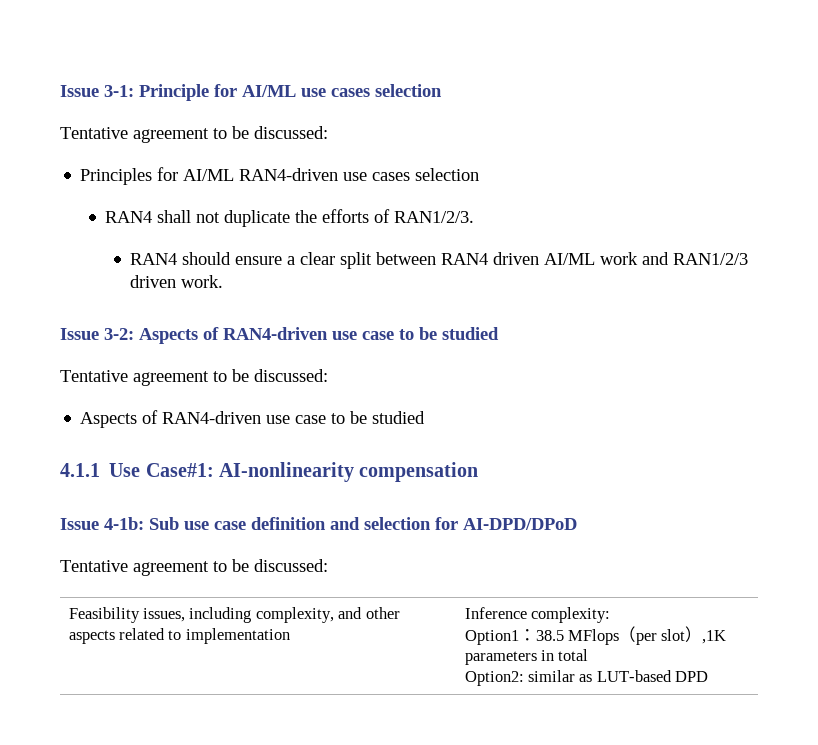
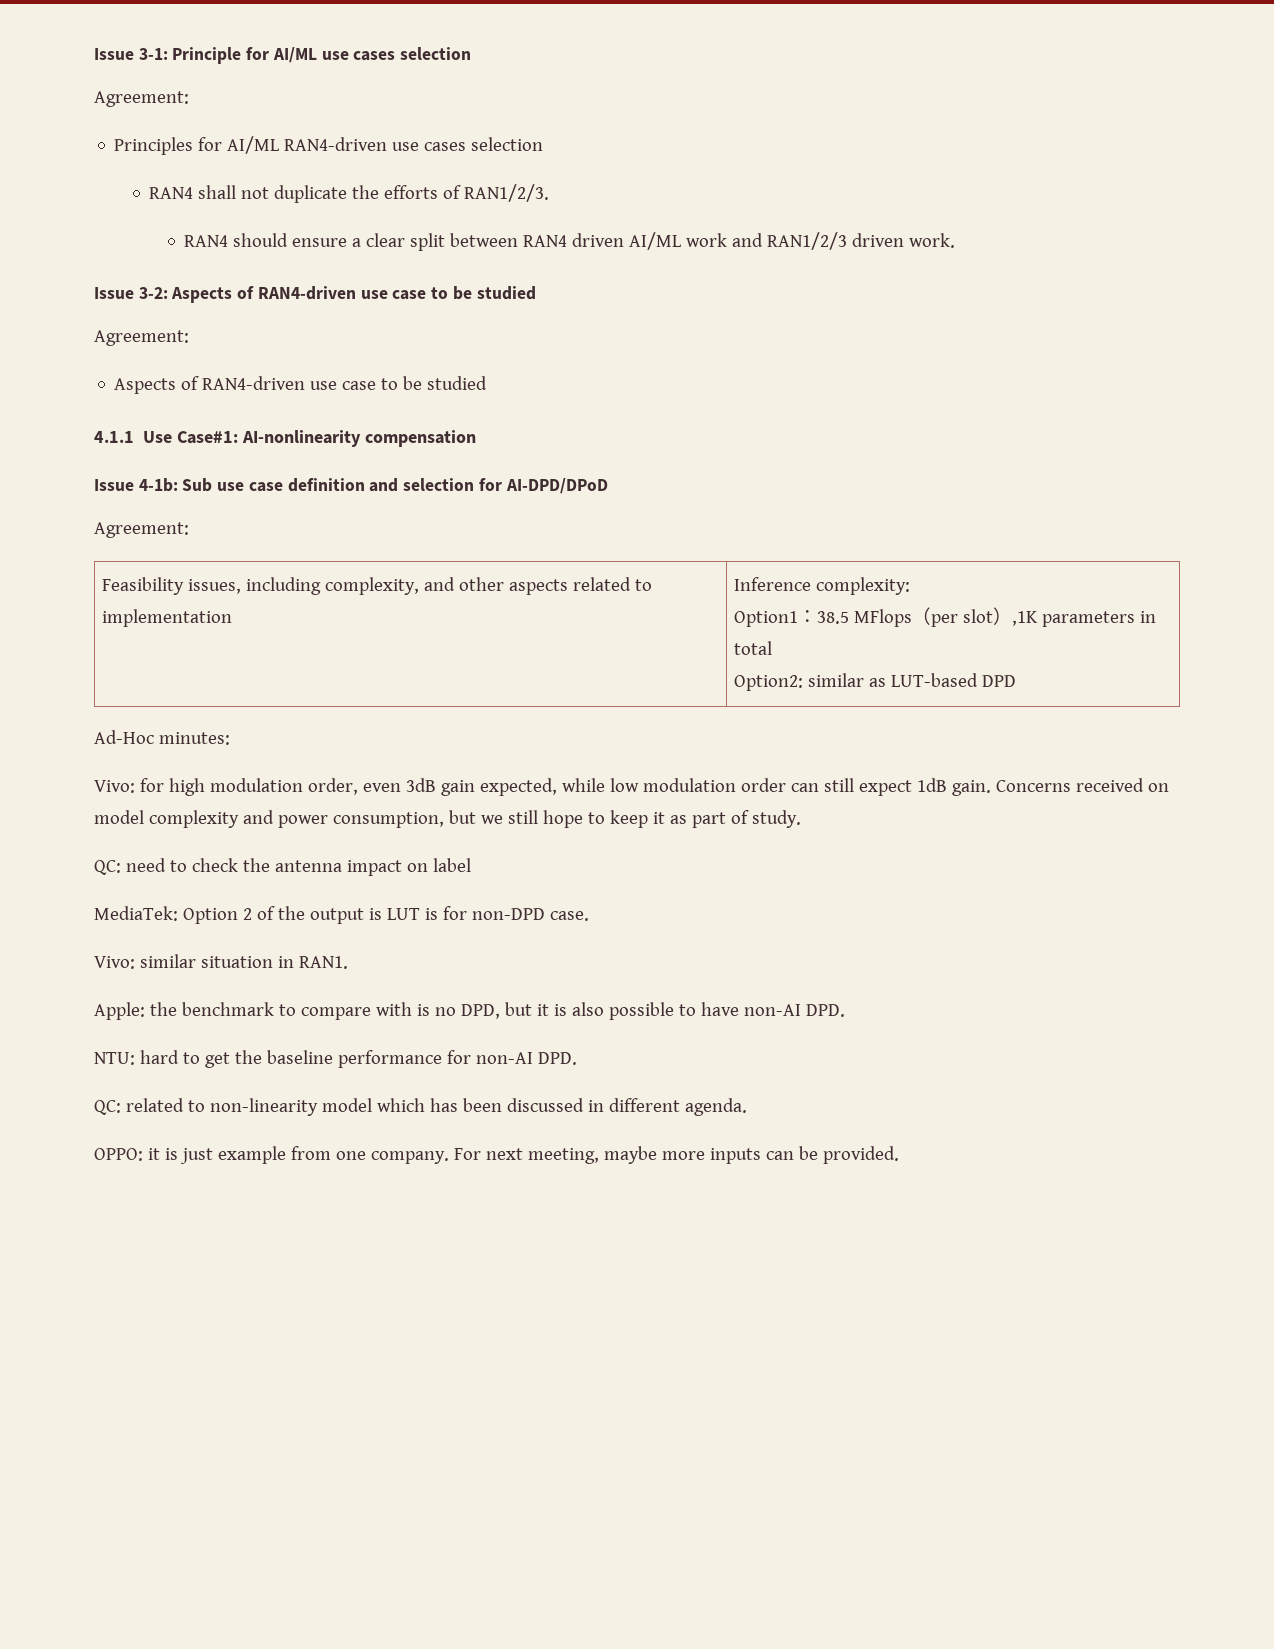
  Issue 3-1: Principle for AI/ML use cases selection
- Tentative agreement to be discussed:
+ Agreement:
  Issue 3-2: Aspects of RAN4-driven use case to be studied
- Tentative agreement to be discussed:
+ Agreement:
  Issue 4-1b: Sub use case definition and selection for AI-DPD/DPoD
- Tentative agreement to be discussed:
+ Agreement:
+ Ad-Hoc minutes:
+ Vivo: for high modulation order, even 3dB gain expected, while low modulation order can still expect 1dB gain. Concerns received on model complexity and power consumption, but we still hope to keep it as part of study.
+ QC: need to check the antenna impact on label
+ MediaTek: Option 2 of the output is LUT is for non-DPD case.
+ Vivo: similar situation in RAN1.
+ Apple: the benchmark to compare with is no DPD, but it is also possible to have non-AI DPD.
+ NTU: hard to get the baseline performance for non-AI DPD.
+ QC: related to non-linearity model which has been discussed in different agenda.
+ OPPO: it is just example from one company. For next meeting, maybe more inputs can be provided.

